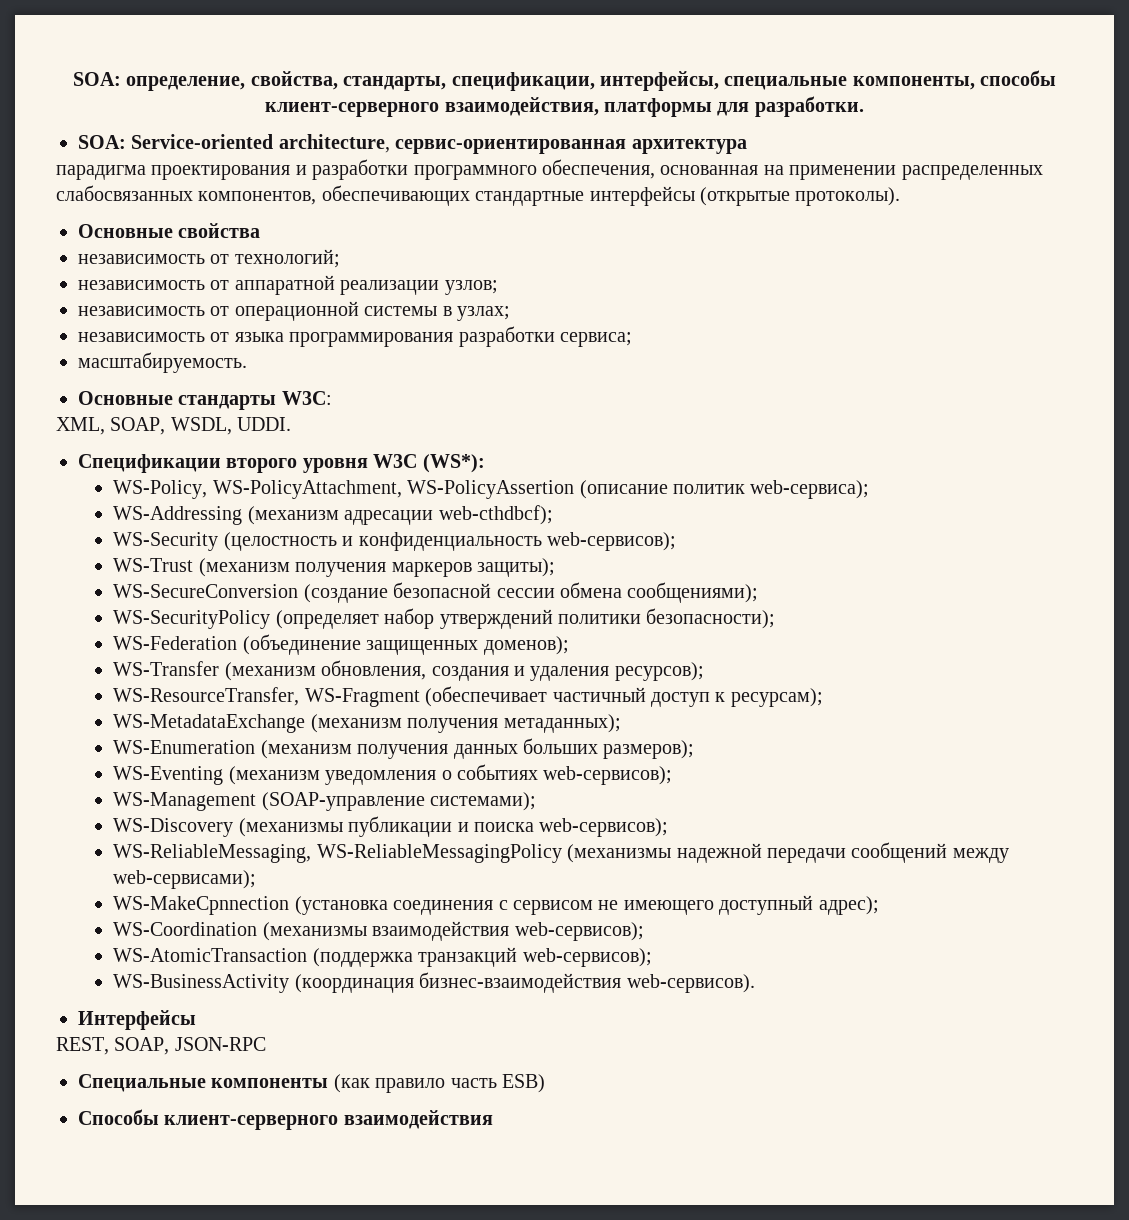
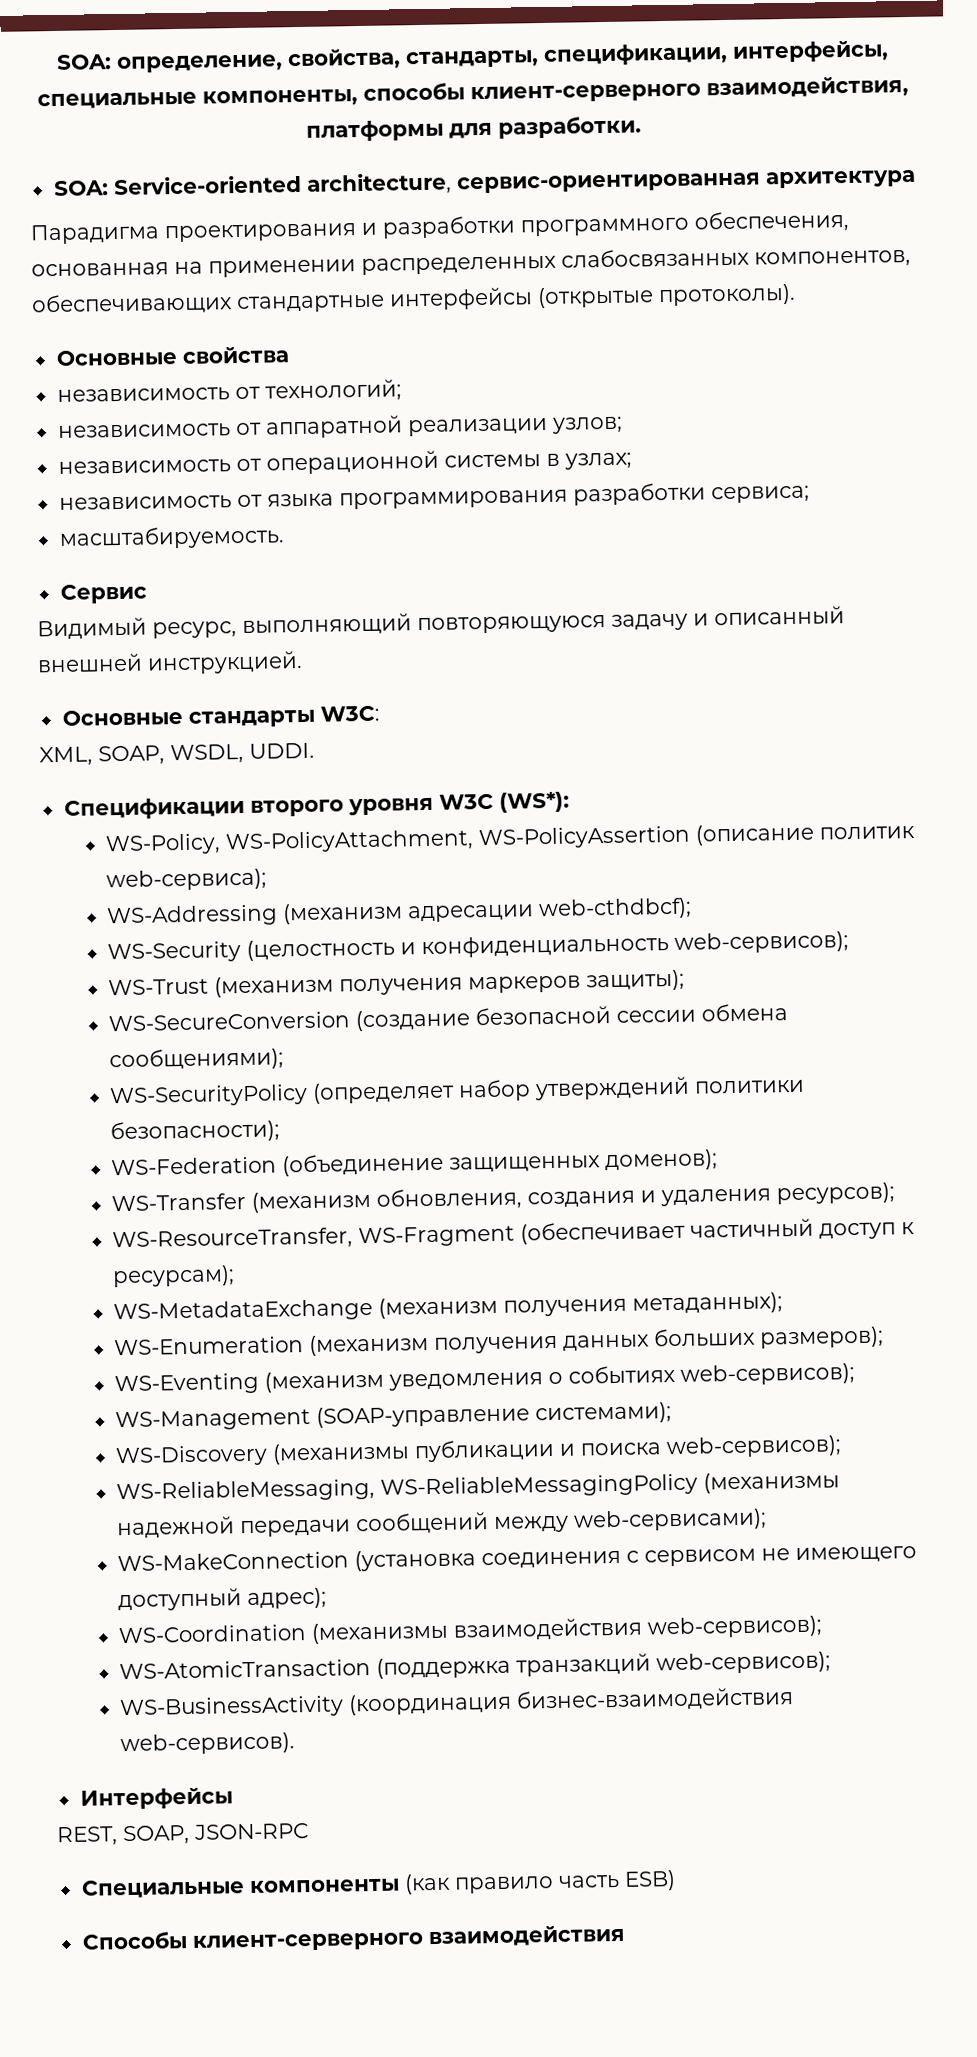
- парадигма проектирования и разработки программного обеспечения, основанная на применении распределенных слабосвязанных компонентов, обеспечивающих стандартные интерфейсы (открытые протоколы).
+ Парадигма проектирования и разработки программного обеспечения, основанная на применении распределенных слабосвязанных компонентов, обеспечивающих стандартные интерфейсы (открытые протоколы).
+ Сервис
+ Видимый ресурс, выполняющий повторяющуюся задачу и описанный внешней инструкцией.
- WS-MakeCpnnection (установка соединения с сервисом не имеющего доступный адрес);
+ WS-MakeConnection (установка соединения с сервисом не имеющего доступный адрес);

